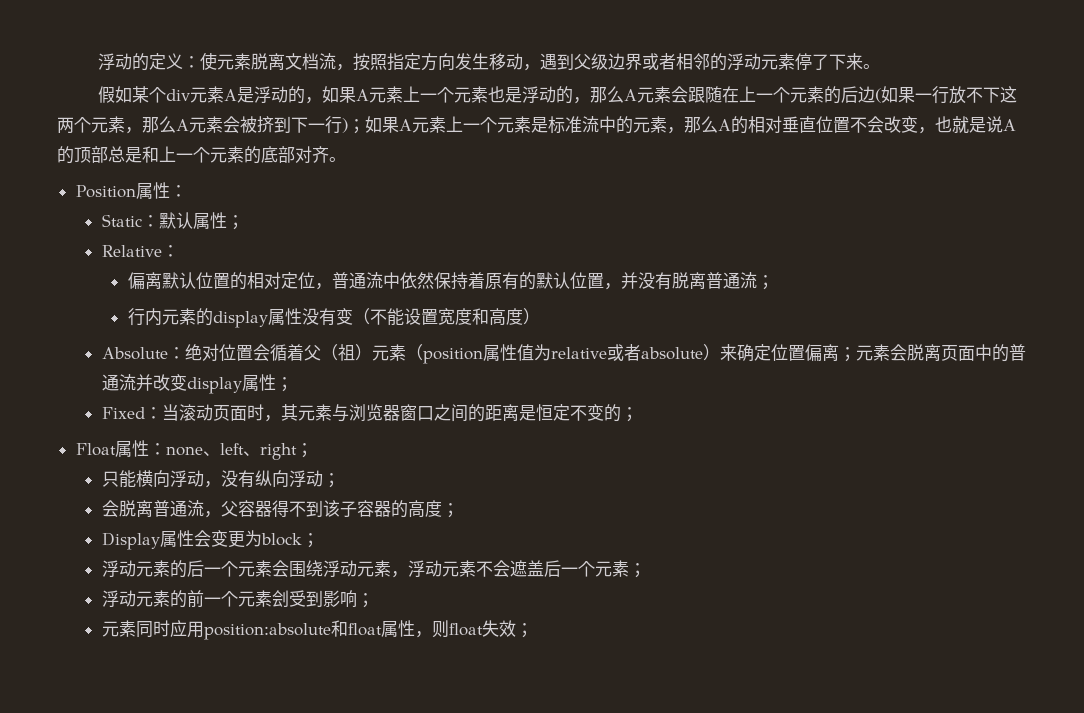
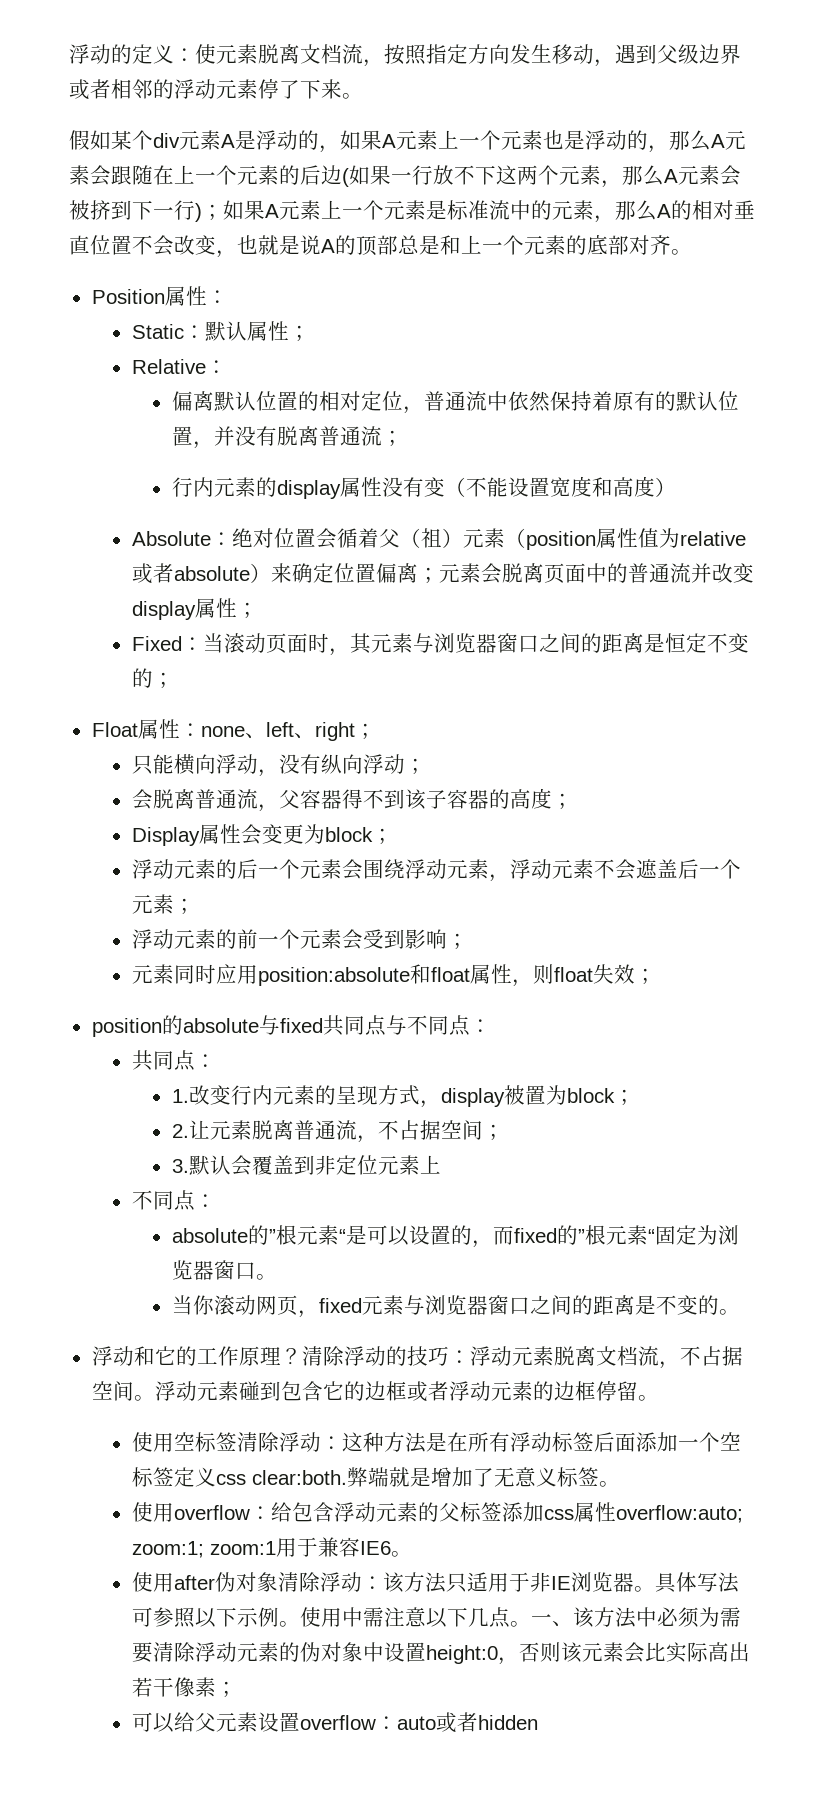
- 浮动元素的前一个元素刽受到影响；
+ 浮动元素的前一个元素会受到影响；
+ position的absolute与fixed共同点与不同点：
+ 共同点：
+ 1.改变行内元素的呈现方式，display被置为block；
+ 2.让元素脱离普通流，不占据空间；
+ 3.默认会覆盖到非定位元素上
+ 不同点：
+ absolute的”根元素“是可以设置的，而fixed的”根元素“固定为浏览器窗口。
+ 当你滚动网页，fixed元素与浏览器窗口之间的距离是不变的。
+ 浮动和它的工作原理？清除浮动的技巧：浮动元素脱离文档流，不占据空间。浮动元素碰到包含它的边框或者浮动元素的边框停留。
+ 使用空标签清除浮动：这种方法是在所有浮动标签后面添加一个空标签定义css clear:both.弊端就是增加了无意义标签。
+ 使用overflow：给包含浮动元素的父标签添加css属性overflow:auto; zoom:1; zoom:1用于兼容IE6。
+ 使用after伪对象清除浮动：该方法只适用于非IE浏览器。具体写法可参照以下示例。使用中需注意以下几点。一、该方法中必须为需要清除浮动元素的伪对象中设置height:0，否则该元素会比实际高出若干像素；
+ 可以给父元素设置overflow：auto或者hidden

